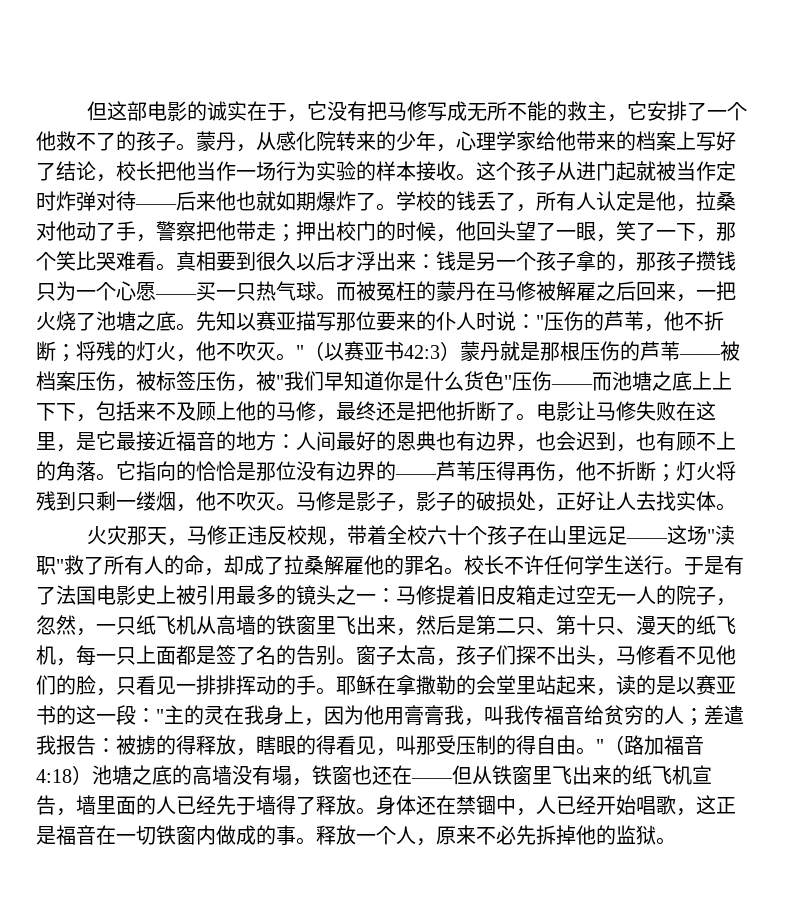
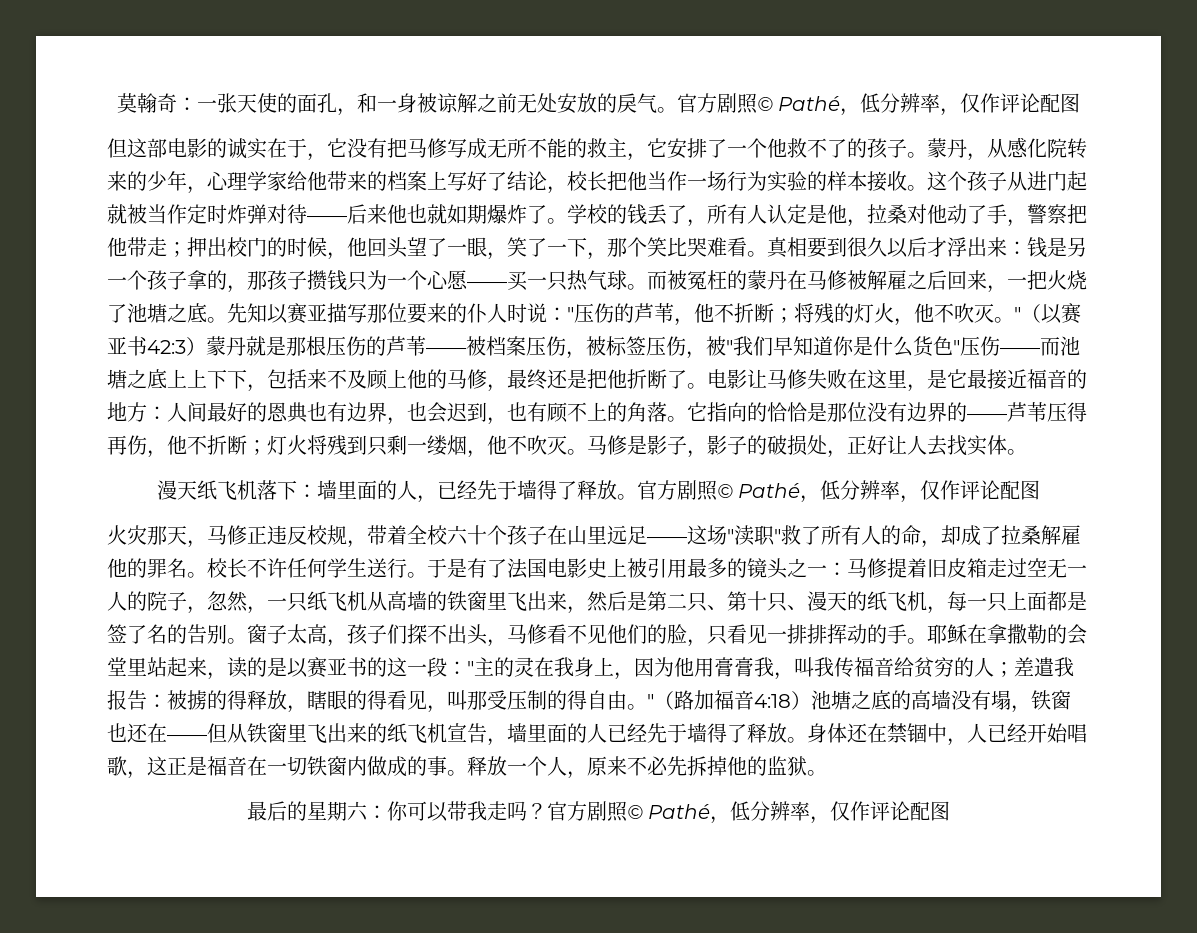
+ 莫翰奇：一张天使的面孔，和一身被谅解之前无处安放的戾气。官方剧照© Pathé，低分辨率，仅作评论配图
+ 漫天纸飞机落下：墙里面的人，已经先于墙得了释放。官方剧照© Pathé，低分辨率，仅作评论配图
+ 最后的星期六：你可以带我走吗？官方剧照© Pathé，低分辨率，仅作评论配图

